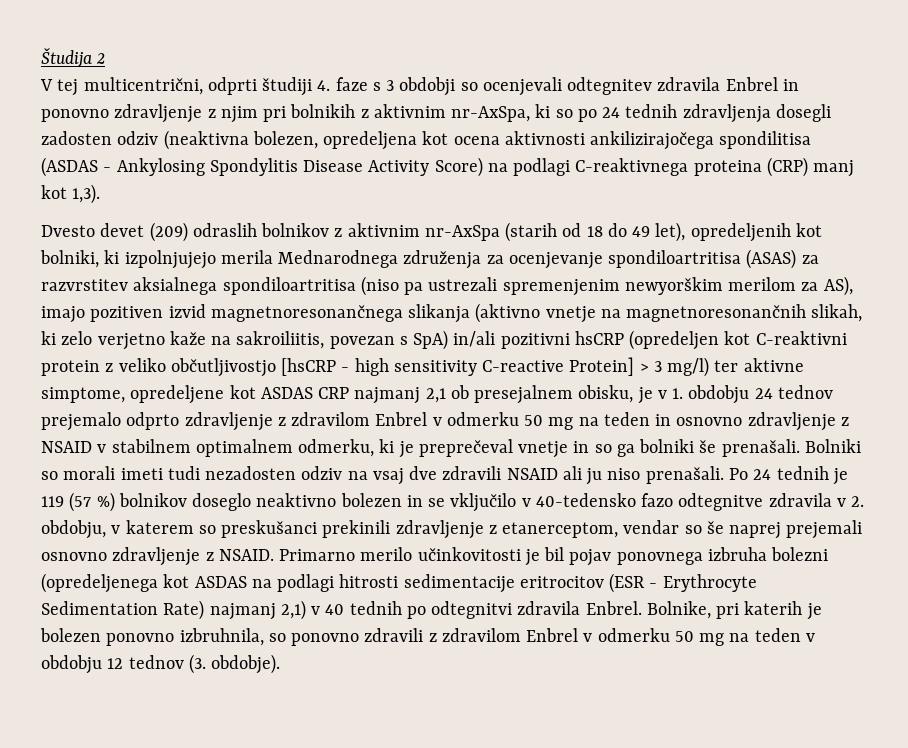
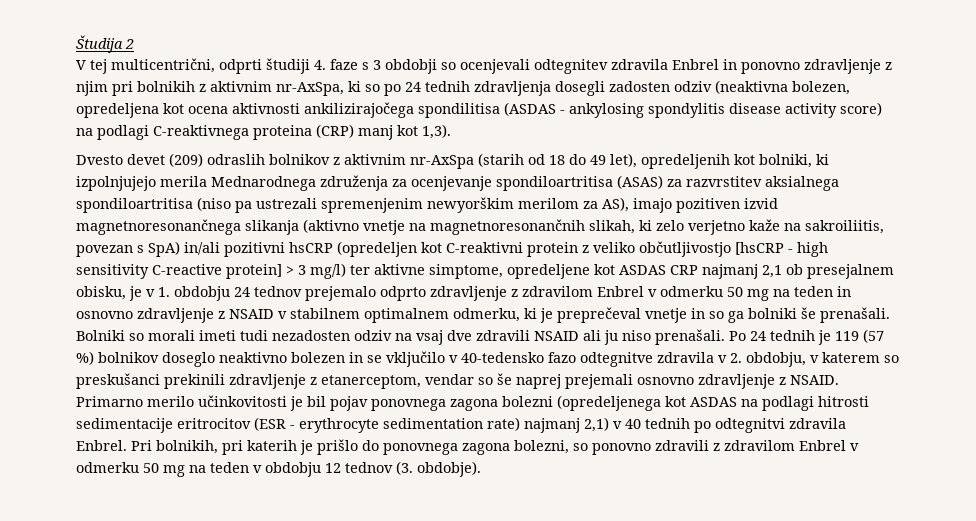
- V tej multicentrični, odprti študiji 4. faze s 3 obdobji so ocenjevali odtegnitev zdravila Enbrel in ponovno zdravljenje z njim pri bolnikih z aktivnim nr-AxSpa, ki so po 24 tednih zdravljenja dosegli zadosten odziv (neaktivna bolezen, opredeljena kot ocena aktivnosti ankilizirajočega spondilitisa (ASDAS - Ankylosing Spondylitis Disease Activity Score) na podlagi C-reaktivnega proteina (CRP) manj kot 1,3).
+ V tej multicentrični, odprti študiji 4. faze s 3 obdobji so ocenjevali odtegnitev zdravila Enbrel in ponovno zdravljenje z njim pri bolnikih z aktivnim nr-AxSpa, ki so po 24 tednih zdravljenja dosegli zadosten odziv (neaktivna bolezen, opredeljena kot ocena aktivnosti ankilizirajočega spondilitisa (ASDAS - ankylosing spondylitis disease activity score) na podlagi C-reaktivnega proteina (CRP) manj kot 1,3).
- Dvesto devet (209) odraslih bolnikov z aktivnim nr-AxSpa (starih od 18 do 49 let), opredeljenih kot bolniki, ki izpolnjujejo merila Mednarodnega združenja za ocenjevanje spondiloartritisa (ASAS) za razvrstitev aksialnega spondiloartritisa (niso pa ustrezali spremenjenim newyorškim merilom za AS), imajo pozitiven izvid magnetnoresonančnega slikanja (aktivno vnetje na magnetnoresonančnih slikah, ki zelo verjetno kaže na sakroiliitis, povezan s SpA) in/ali pozitivni hsCRP (opredeljen kot C-reaktivni protein z veliko občutljivostjo [hsCRP - high sensitivity C-reactive Protein] > 3 mg/l) ter aktivne simptome, opredeljene kot ASDAS CRP najmanj 2,1 ob presejalnem obisku, je v 1. obdobju 24 tednov prejemalo odprto zdravljenje z zdravilom Enbrel v odmerku 50 mg na teden in osnovno zdravljenje z NSAID v stabilnem optimalnem odmerku, ki je preprečeval vnetje in so ga bolniki še prenašali.
+ Dvesto devet (209) odraslih bolnikov z aktivnim nr-AxSpa (starih od 18 do 49 let), opredeljenih kot bolniki, ki izpolnjujejo merila Mednarodnega združenja za ocenjevanje spondiloartritisa (ASAS) za razvrstitev aksialnega spondiloartritisa (niso pa ustrezali spremenjenim newyorškim merilom za AS), imajo pozitiven izvid magnetnoresonančnega slikanja (aktivno vnetje na magnetnoresonančnih slikah, ki zelo verjetno kaže na sakroiliitis, povezan s SpA) in/ali pozitivni hsCRP (opredeljen kot C-reaktivni protein z veliko občutljivostjo [hsCRP - high sensitivity C-reactive protein] > 3 mg/l) ter aktivne simptome, opredeljene kot ASDAS CRP najmanj 2,1 ob presejalnem obisku, je v 1. obdobju 24 tednov prejemalo odprto zdravljenje z zdravilom Enbrel v odmerku 50 mg na teden in osnovno zdravljenje z NSAID v stabilnem optimalnem odmerku, ki je preprečeval vnetje in so ga bolniki še prenašali.
- Primarno merilo učinkovitosti je bil pojav ponovnega izbruha bolezni (opredeljenega kot ASDAS na podlagi hitrosti sedimentacije eritrocitov (ESR - Erythrocyte Sedimentation Rate) najmanj 2,1) v 40 tednih po odtegnitvi zdravila Enbrel.
+ Primarno merilo učinkovitosti je bil pojav ponovnega zagona bolezni (opredeljenega kot ASDAS na podlagi hitrosti sedimentacije eritrocitov (ESR - erythrocyte sedimentation rate) najmanj 2,1) v 40 tednih po odtegnitvi zdravila Enbrel.
- Bolnike, pri katerih je bolezen ponovno izbruhnila, so ponovno zdravili z zdravilom Enbrel v odmerku 50 mg na teden v obdobju 12 tednov (3. obdobje).
+ Pri bolnikih, pri katerih je prišlo do ponovnega zagona bolezni, so ponovno zdravili z zdravilom Enbrel v odmerku 50 mg na teden v obdobju 12 tednov (3. obdobje).

